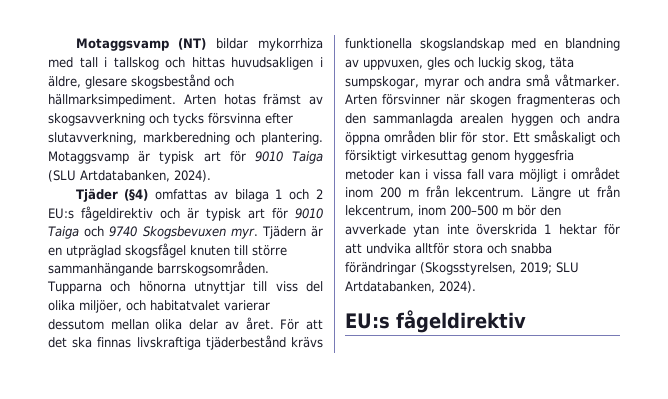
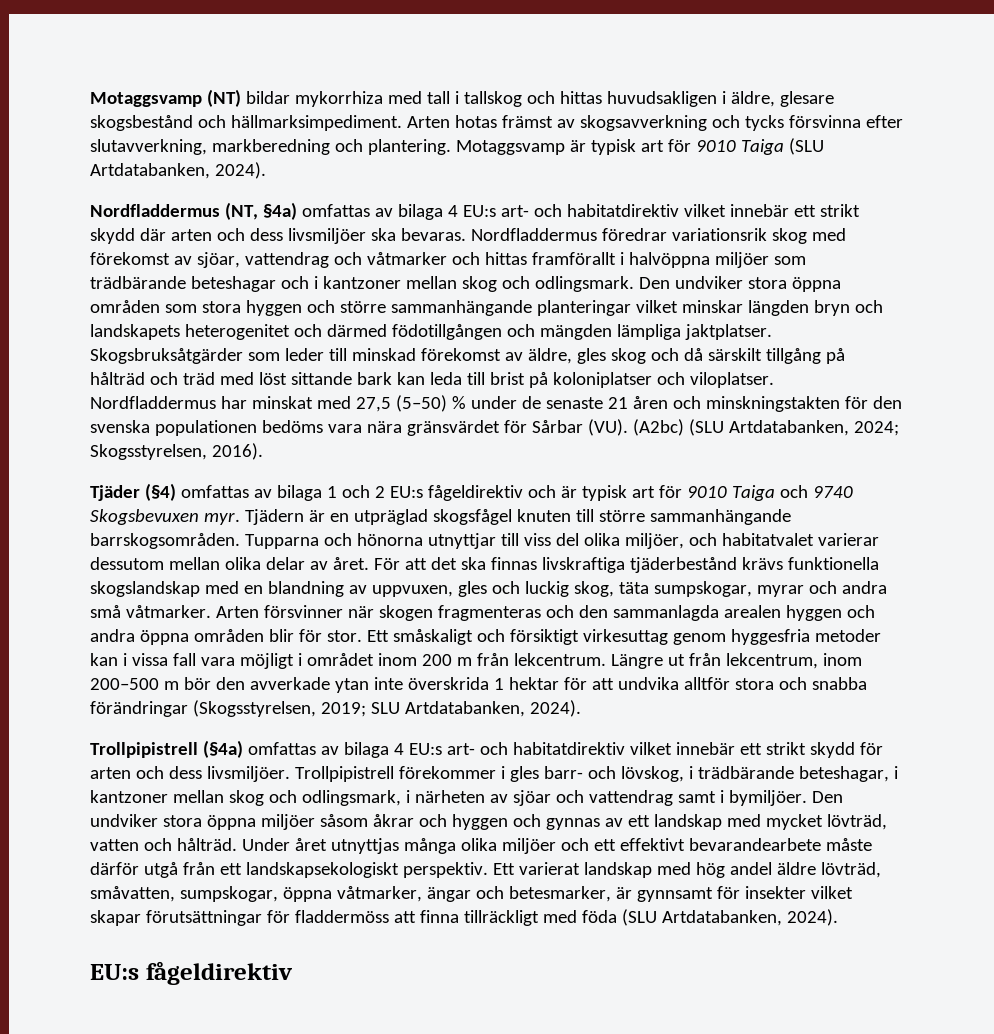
+ Nordfladdermus (NT, §4a) omfattas av bilaga 4 EU:s art- och habitatdirektiv vilket innebär ett strikt skydd där arten och dess livsmiljöer ska bevaras. Nordfladdermus föredrar variationsrik skog med förekomst av sjöar, vattendrag och våtmarker och hittas framförallt i halvöppna miljöer som trädbärande beteshagar och i kantzoner mellan skog och odlingsmark. Den undviker stora öppna områden som stora hyggen och större sammanhängande planteringar vilket minskar längden bryn och landskapets heterogenitet och därmed födotillgången och mängden lämpliga jaktplatser. Skogsbruksåtgärder som leder till minskad förekomst av äldre, gles skog och då särskilt tillgång på hålträd och träd med löst sittande bark kan leda till brist på koloniplatser och viloplatser. Nordfladdermus har minskat med 27,5 (5–50) % under de senaste 21 åren och minskningstakten för den svenska populationen bedöms vara nära gränsvärdet för Sårbar (VU). (A2bc) (SLU Artdatabanken, 2024; Skogsstyrelsen, 2016).
+ Trollpipistrell (§4a) omfattas av bilaga 4 EU:s art- och habitatdirektiv vilket innebär ett strikt skydd för arten och dess livsmiljöer. Trollpipistrell förekommer i gles barr- och lövskog, i trädbärande beteshagar, i kantzoner mellan skog och odlingsmark, i närheten av sjöar och vattendrag samt i bymiljöer. Den undviker stora öppna miljöer såsom åkrar och hyggen och gynnas av ett landskap med mycket lövträd, vatten och hålträd. Under året utnyttjas många olika miljöer och ett effektivt bevarandearbete måste därför utgå från ett landskapsekologiskt perspektiv. Ett varierat landskap med hög andel äldre lövträd, småvatten, sumpskogar, öppna våtmarker, ängar och betesmarker, är gynnsamt för insekter vilket skapar förutsättningar för fladdermöss att finna tillräckligt med föda (SLU Artdatabanken, 2024).

